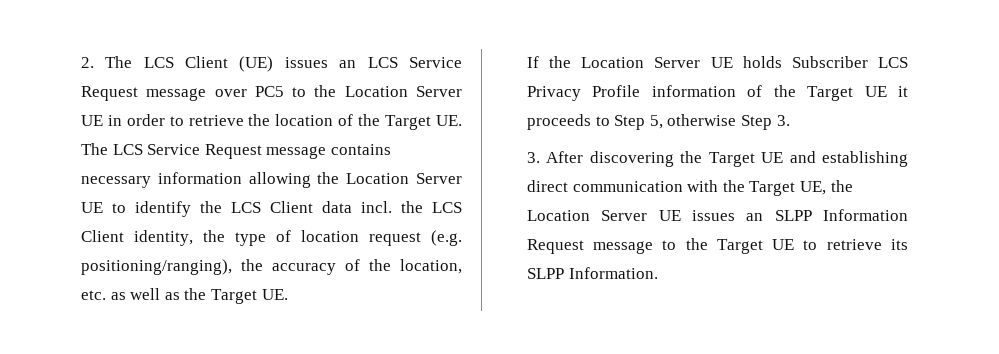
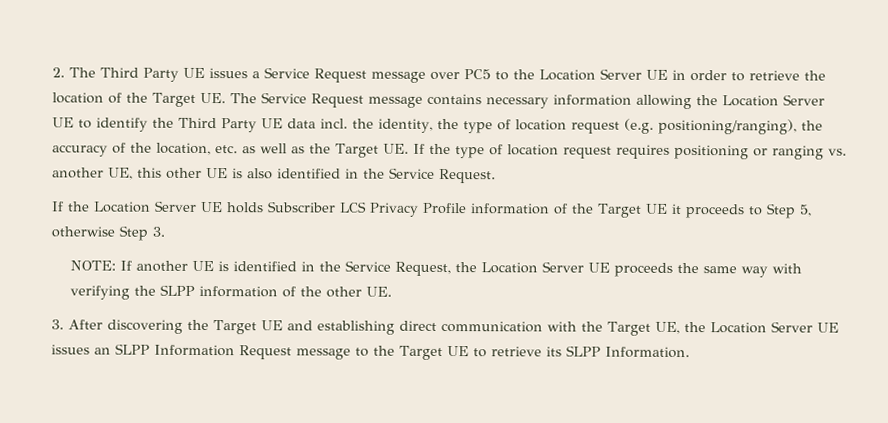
- 2. The LCS Client (UE) issues an LCS Service Request message over PC5 to the Location Server UE in order to retrieve the location of the Target UE. The LCS Service Request message contains necessary information allowing the Location Server UE to identify the LCS Client data incl. the LCS Client identity, the type of location request (e.g. positioning/ranging), the accuracy of the location, etc. as well as the Target UE.
+ 2. The Third Party UE issues a Service Request message over PC5 to the Location Server UE in order to retrieve the location of the Target UE. The Service Request message contains necessary information allowing the Location Server UE to identify the Third Party UE data incl. the identity, the type of location request (e.g. positioning/ranging), the accuracy of the location, etc. as well as the Target UE. If the type of location request requires positioning or ranging vs. another UE, this other UE is also identified in the Service Request.
+ NOTE: If another UE is identified in the Service Request, the Location Server UE proceeds the same way with verifying the SLPP information of the other UE.

